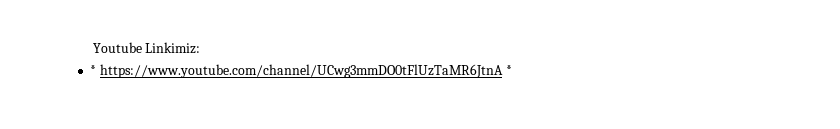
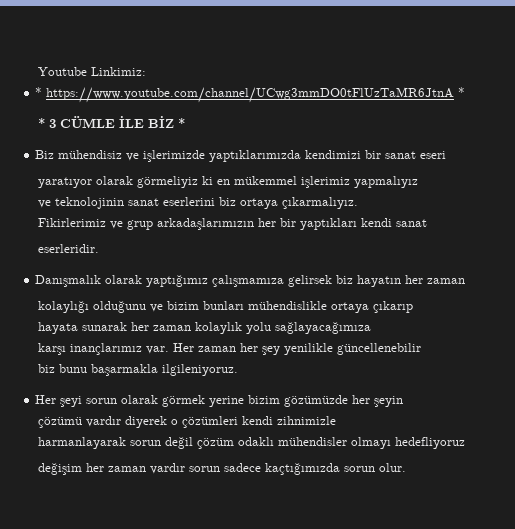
+ * 3 CÜMLE İLE BİZ *
+ Biz mühendisiz ve işlerimizde yaptıklarımızda kendimizi bir sanat eseri
+ yaratıyor olarak görmeliyiz ki en mükemmel işlerimiz yapmalıyız
+ ve teknolojinin sanat eserlerini biz ortaya çıkarmalıyız.
+ Fikirlerimiz ve grup arkadaşlarımızın her bir yaptıkları kendi sanat
+ eserleridir.
+ Danışmalık olarak yaptığımız çalışmamıza gelirsek biz hayatın her zaman
+ kolaylığı olduğunu ve bizim bunları mühendislikle ortaya çıkarıp
+ hayata sunarak her zaman kolaylık yolu sağlayacağımıza
+ karşı inançlarımız var. Her zaman her şey yenilikle güncellenebilir
+ biz bunu başarmakla ilgileniyoruz.
+ Her şeyi sorun olarak görmek yerine bizim gözümüzde her şeyin
+ çözümü vardır diyerek o çözümleri kendi zihnimizle
+ harmanlayarak sorun değil çözüm odaklı mühendisler olmayı hedefliyoruz
+ değişim her zaman vardır sorun sadece kaçtığımızda sorun olur.

